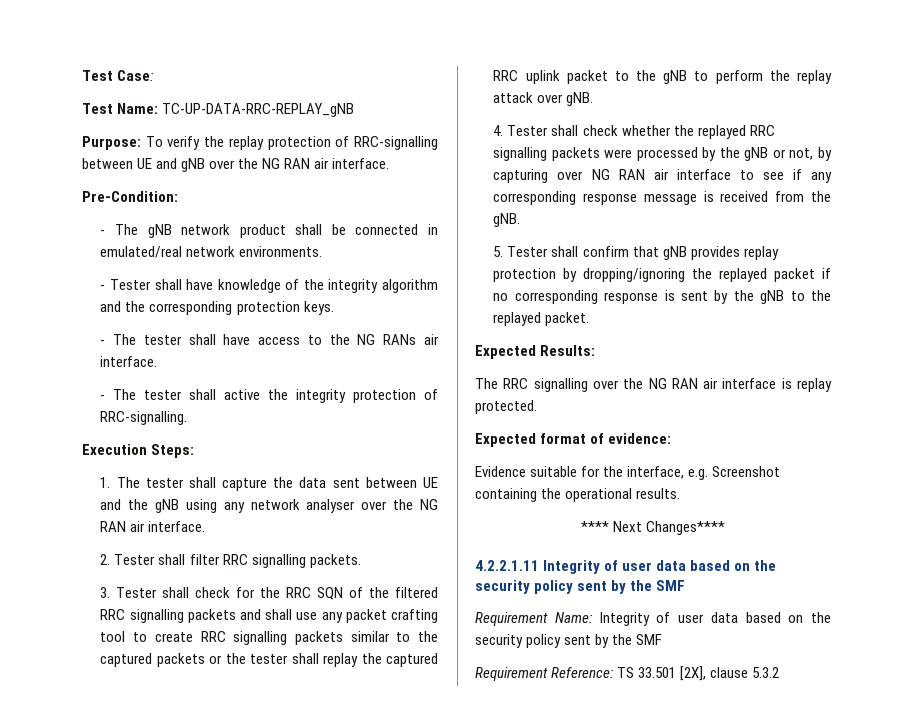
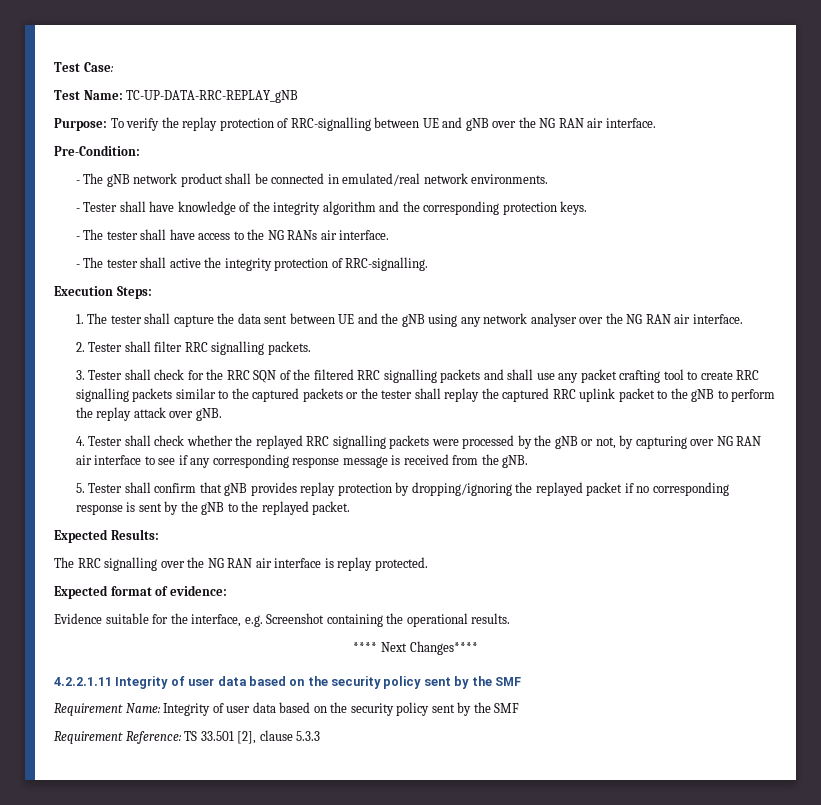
- Requirement Reference: TS 33.501 [2X], clause 5.3.2
+ Requirement Reference: TS 33.501 [2], clause 5.3.3

